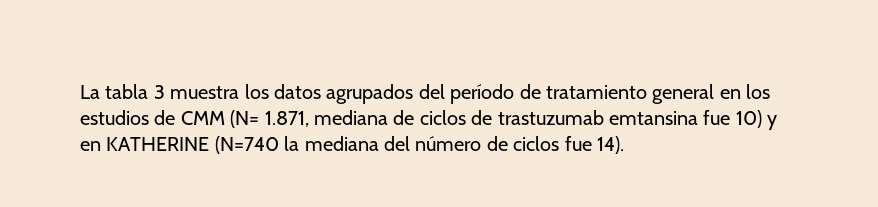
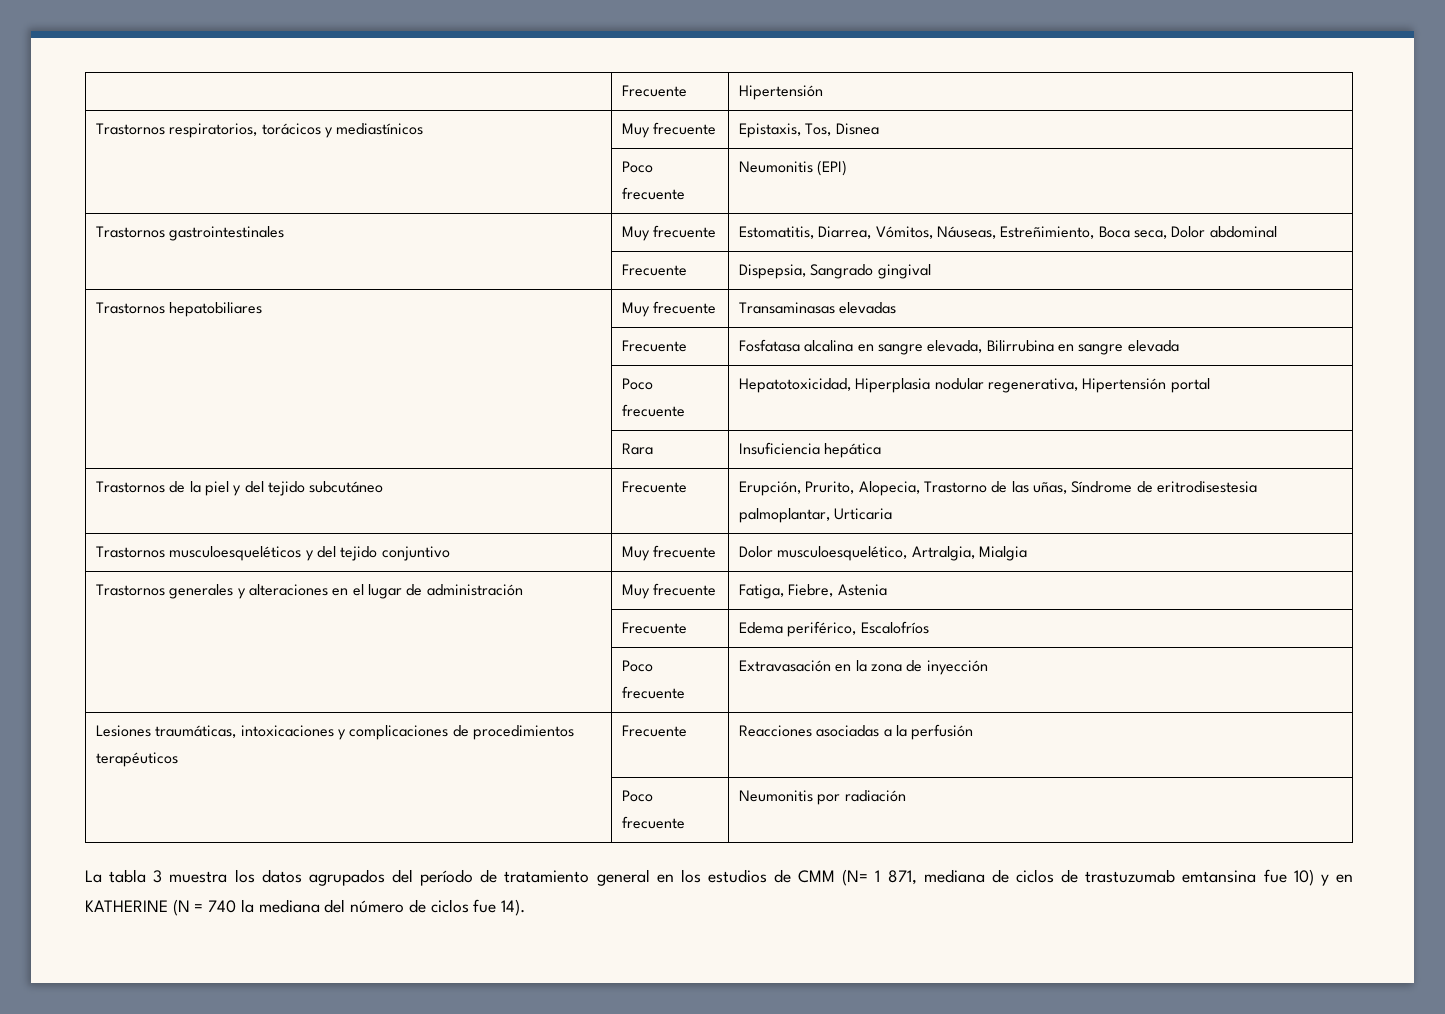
+ | Frecuente | Hipertensión
+ Trastornos respiratorios, torácicos y mediastínicos | Muy frecuente | Epistaxis, Tos, Disnea
+ | Poco frecuente | Neumonitis (EPI)
+ Trastornos gastrointestinales | Muy frecuente | Estomatitis, Diarrea, Vómitos, Náuseas, Estreñimiento, Boca seca, Dolor abdominal
+ | Frecuente | Dispepsia, Sangrado gingival
+ Trastornos hepatobiliares | Muy frecuente | Transaminasas elevadas
+ | Frecuente | Fosfatasa alcalina en sangre elevada, Bilirrubina en sangre elevada
+ | Poco frecuente | Hepatotoxicidad, Hiperplasia nodular regenerativa, Hipertensión portal
+ | Rara | Insuficiencia hepática
+ Trastornos de la piel y del tejido subcutáneo | Frecuente | Erupción, Prurito, Alopecia, Trastorno de las uñas, Síndrome de eritrodisestesia palmoplantar, Urticaria
+ Trastornos musculoesqueléticos y del tejido conjuntivo | Muy frecuente | Dolor musculoesquelético, Artralgia, Mialgia
+ Trastornos generales y alteraciones en el lugar de administración | Muy frecuente | Fatiga, Fiebre, Astenia
+ | Frecuente | Edema periférico, Escalofríos
+ | Poco frecuente | Extravasación en la zona de inyección
+ Lesiones traumáticas, intoxicaciones y complicaciones de procedimientos terapéuticos | Frecuente | Reacciones asociadas a la perfusión
+ | Poco frecuente | Neumonitis por radiación
- La tabla 3 muestra los datos agrupados del período de tratamiento general en los estudios de CMM (N= 1.871, mediana de ciclos de trastuzumab emtansina fue 10) y en KATHERINE (N=740 la mediana del número de ciclos fue 14).
+ La tabla 3 muestra los datos agrupados del período de tratamiento general en los estudios de CMM (N= 1 871, mediana de ciclos de trastuzumab emtansina fue 10) y en KATHERINE (N = 740 la mediana del número de ciclos fue 14).

